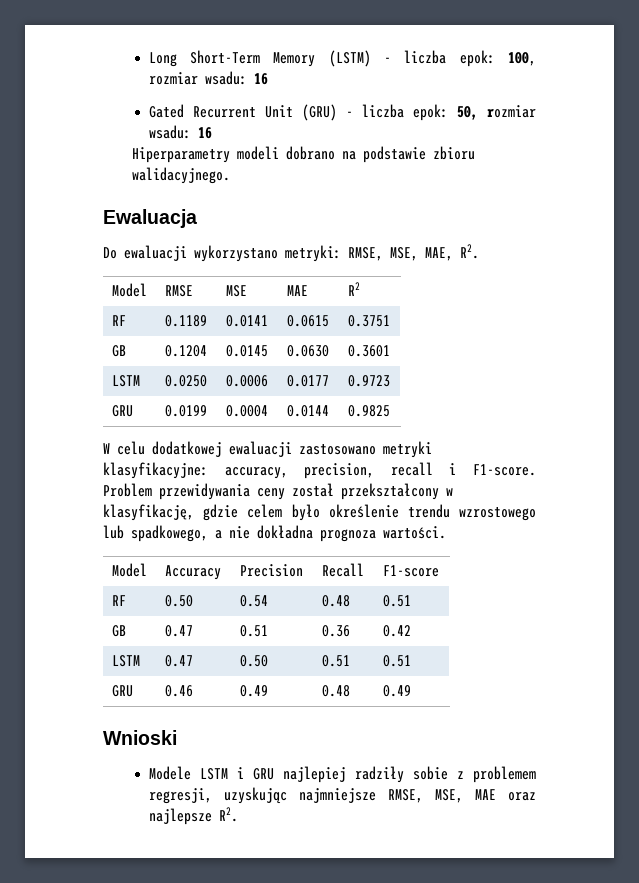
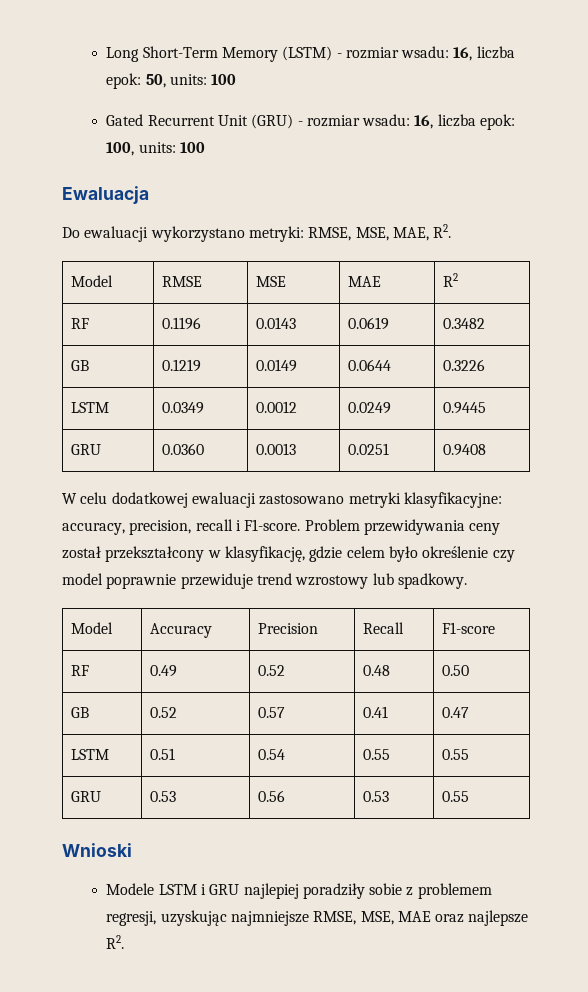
- Long Short-Term Memory (LSTM) - liczba epok: 100, rozmiar wsadu: 16
+ Long Short-Term Memory (LSTM) - rozmiar wsadu: 16, liczba epok: 50, units: 100
- Gated Recurrent Unit (GRU) - liczba epok: 50, rozmiar wsadu: 16
- Hiperparametry modeli dobrano na podstawie zbioru walidacyjnego.
+ Gated Recurrent Unit (GRU) - rozmiar wsadu: 16, liczba epok: 100, units: 100
- RF | 0.1189 | 0.0141 | 0.0615 | 0.3751
- GB | 0.1204 | 0.0145 | 0.0630 | 0.3601
- LSTM | 0.0250 | 0.0006 | 0.0177 | 0.9723
- GRU | 0.0199 | 0.0004 | 0.0144 | 0.9825
+ RF | 0.1196 | 0.0143 | 0.0619 | 0.3482
+ GB | 0.1219 | 0.0149 | 0.0644 | 0.3226
+ LSTM | 0.0349 | 0.0012 | 0.0249 | 0.9445
+ GRU | 0.0360 | 0.0013 | 0.0251 | 0.9408
- Problem przewidywania ceny został przekształcony w klasyfikację, gdzie celem było określenie trendu wzrostowego lub spadkowego, a nie dokładna prognoza wartości.
+ Problem przewidywania ceny został przekształcony w klasyfikację, gdzie celem było określenie czy model poprawnie przewiduje trend wzrostowy lub spadkowy.
- RF | 0.50 | 0.54 | 0.48 | 0.51
- GB | 0.47 | 0.51 | 0.36 | 0.42
- LSTM | 0.47 | 0.50 | 0.51 | 0.51
- GRU | 0.46 | 0.49 | 0.48 | 0.49
+ RF | 0.49 | 0.52 | 0.48 | 0.50
+ GB | 0.52 | 0.57 | 0.41 | 0.47
+ LSTM | 0.51 | 0.54 | 0.55 | 0.55
+ GRU | 0.53 | 0.56 | 0.53 | 0.55
- Modele LSTM i GRU najlepiej radziły sobie z problemem regresji, uzyskując najmniejsze RMSE, MSE, MAE oraz najlepsze R2.
+ Modele LSTM i GRU najlepiej poradziły sobie z problemem regresji, uzyskując najmniejsze RMSE, MSE, MAE oraz najlepsze R2.

